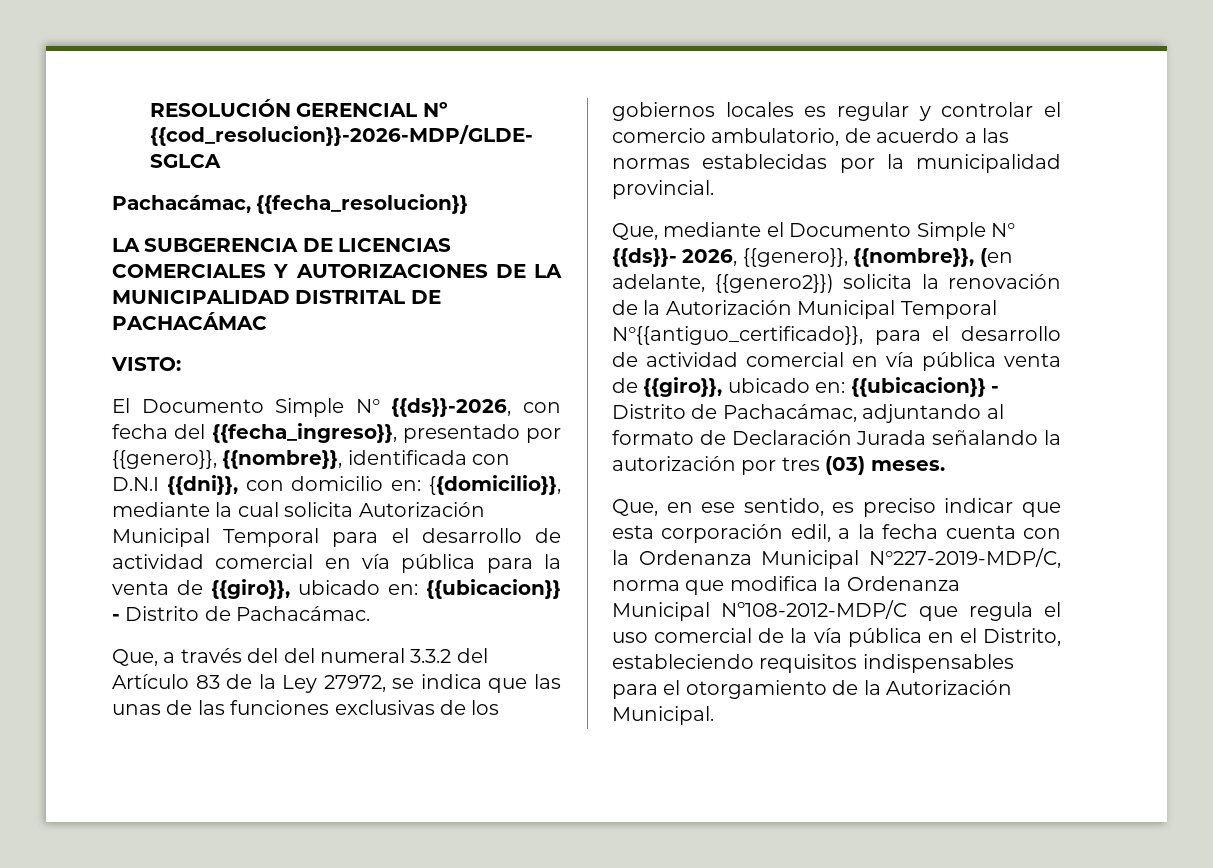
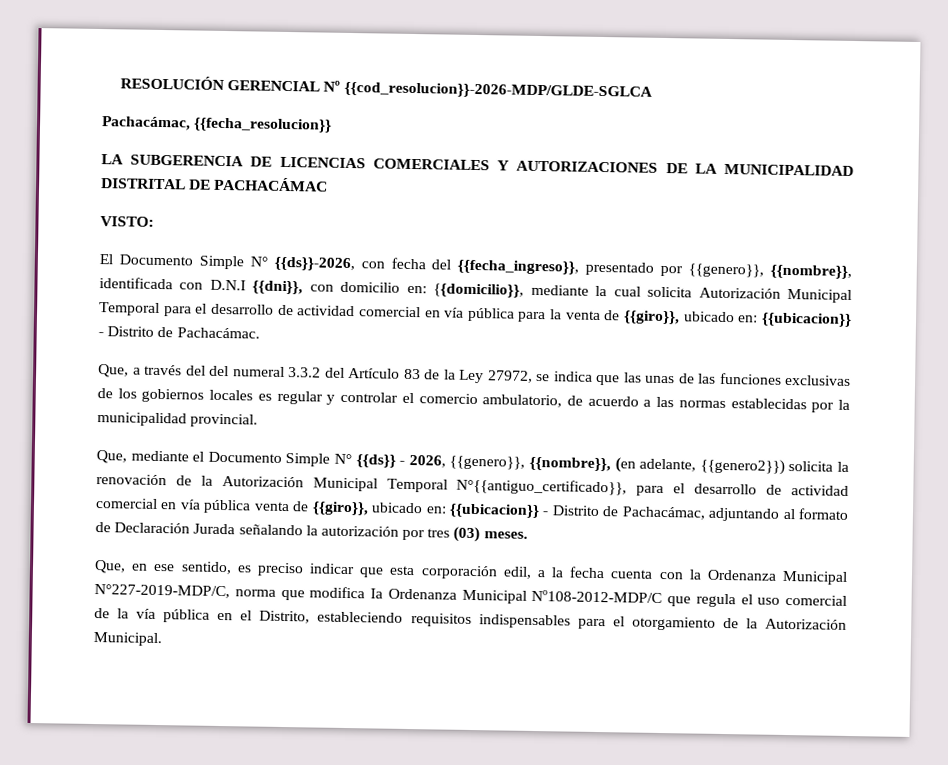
- Que, mediante el Documento Simple N° {{ds}}- 2026, {{genero}}, {{nombre}}, (en adelante, {{genero2}}) solicita la renovación de la Autorización Municipal Temporal N°{{antiguo_certificado}}, para el desarrollo de actividad comercial en vía pública venta de {{giro}}, ubicado en: {{ubicacion}} - Distrito de Pachacámac, adjuntando al formato de Declaración Jurada señalando la autorización por tres (03) meses.
+ Que, mediante el Documento Simple N° {{ds}} - 2026, {{genero}}, {{nombre}}, (en adelante, {{genero2}}) solicita la renovación de la Autorización Municipal Temporal N°{{antiguo_certificado}}, para el desarrollo de actividad comercial en vía pública venta de {{giro}}, ubicado en: {{ubicacion}} - Distrito de Pachacámac, adjuntando al formato de Declaración Jurada señalando la autorización por tres (03) meses.

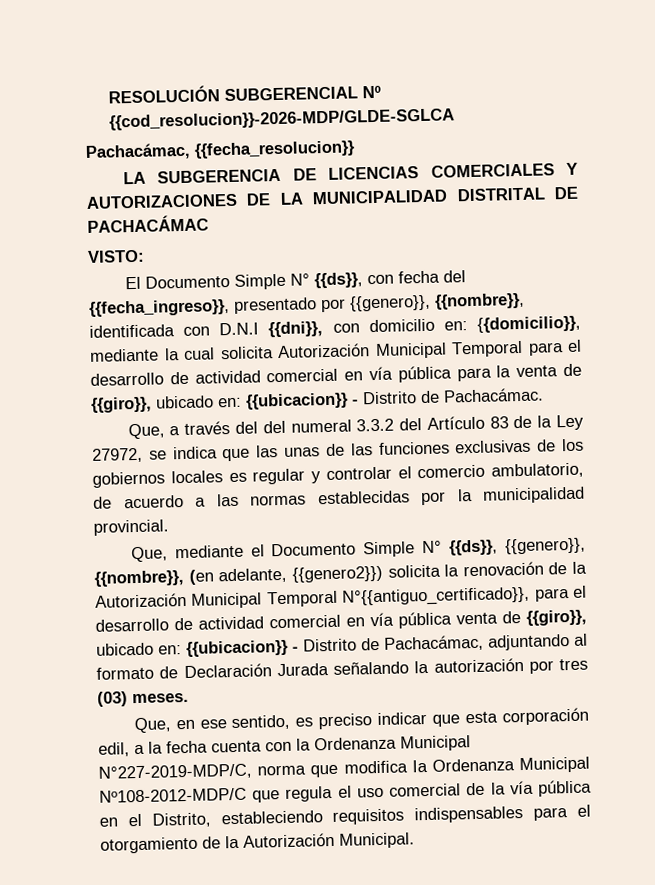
- RESOLUCIÓN GERENCIAL Nº {{cod_resolucion}}-2026-MDP/GLDE-SGLCA
+ RESOLUCIÓN SUBGERENCIAL Nº {{cod_resolucion}}-2026-MDP/GLDE-SGLCA
- El Documento Simple N° {{ds}}-2026, con fecha del {{fecha_ingreso}}, presentado por {{genero}}, {{nombre}}, identificada con D.N.I {{dni}}, con domicilio en: {{domicilio}}, mediante la cual solicita Autorización Municipal Temporal para el desarrollo de actividad comercial en vía pública para la venta de {{giro}}, ubicado en: {{ubicacion}} - Distrito de Pachacámac.
+ El Documento Simple N° {{ds}}, con fecha del {{fecha_ingreso}}, presentado por {{genero}}, {{nombre}}, identificada con D.N.I {{dni}}, con domicilio en: {{domicilio}}, mediante la cual solicita Autorización Municipal Temporal para el desarrollo de actividad comercial en vía pública para la venta de {{giro}}, ubicado en: {{ubicacion}} - Distrito de Pachacámac.
- Que, mediante el Documento Simple N° {{ds}} - 2026, {{genero}}, {{nombre}}, (en adelante, {{genero2}}) solicita la renovación de la Autorización Municipal Temporal N°{{antiguo_certificado}}, para el desarrollo de actividad comercial en vía pública venta de {{giro}}, ubicado en: {{ubicacion}} - Distrito de Pachacámac, adjuntando al formato de Declaración Jurada señalando la autorización por tres (03) meses.
+ Que, mediante el Documento Simple N° {{ds}}, {{genero}}, {{nombre}}, (en adelante, {{genero2}}) solicita la renovación de la Autorización Municipal Temporal N°{{antiguo_certificado}}, para el desarrollo de actividad comercial en vía pública venta de {{giro}}, ubicado en: {{ubicacion}} - Distrito de Pachacámac, adjuntando al formato de Declaración Jurada señalando la autorización por tres (03) meses.

